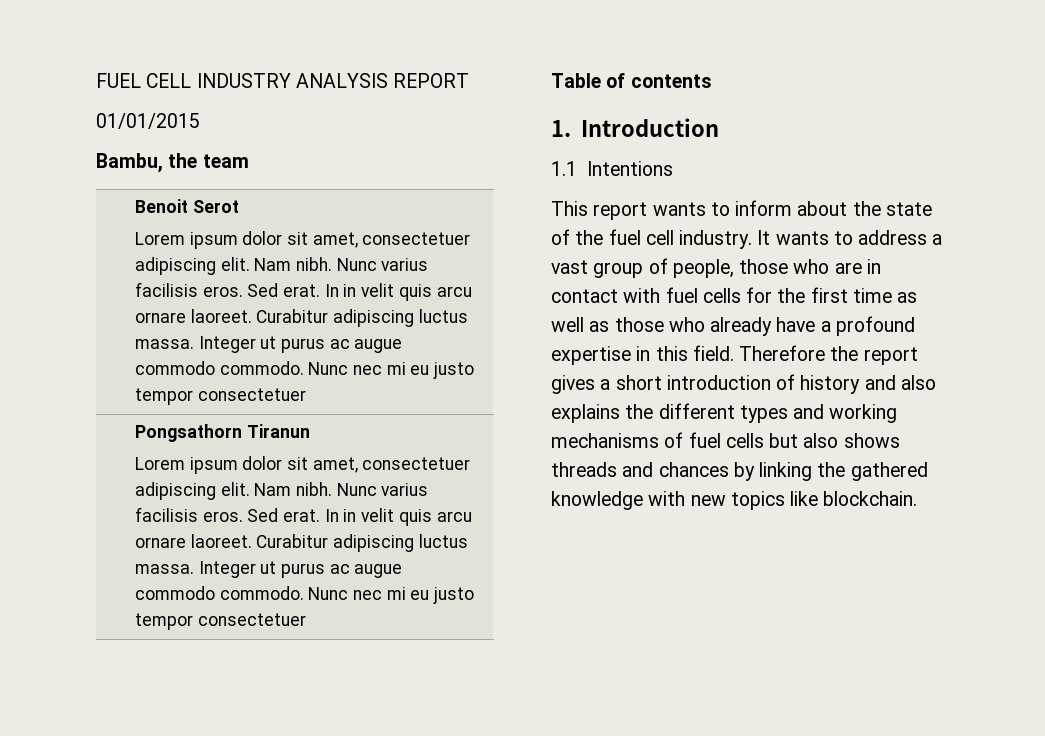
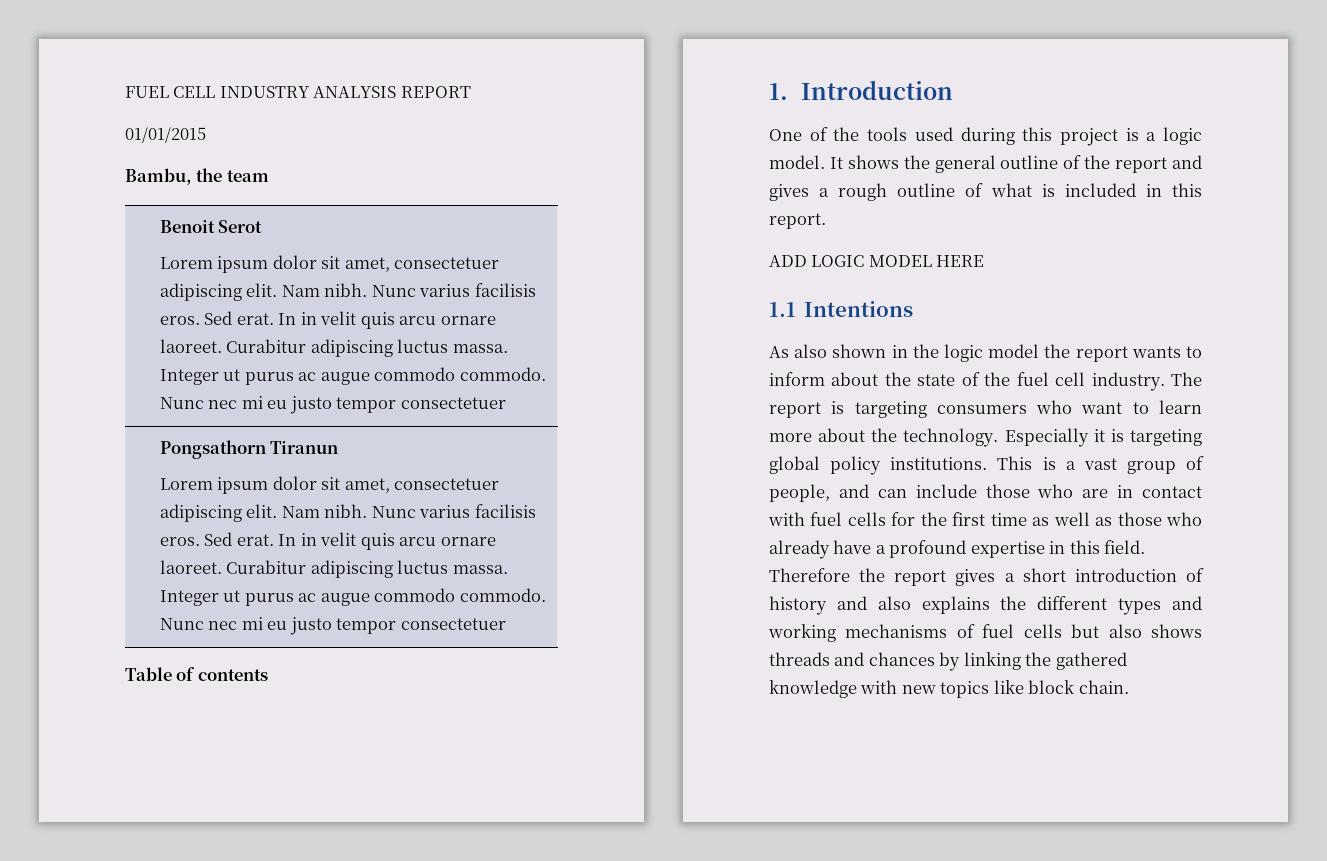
+ One of the tools used during this project is a logic model. It shows the general outline of the report and gives a rough outline of what is included in this report.
+ ADD LOGIC MODEL HERE
  1.1 Intentions
- This report wants to inform about the state of the fuel cell industry.
+ As also shown in the logic model the report wants to inform about the state of the fuel cell industry.
- It wants to address a vast group of people, those who are in contact with fuel cells for the first time as well as those who already have a profound expertise in this field.
+ The report is targeting consumers who want to learn more about the technology. Especially it is targeting global policy institutions. This is a vast group of people, and can include those who are in contact with fuel cells for the first time as well as those who already have a profound expertise in this field.
- Therefore the report gives a short introduction of history and also explains the different types and working mechanisms of fuel cells but also shows threads and chances by linking the gathered knowledge with new topics like blockchain.
+ Therefore the report gives a short introduction of history and also explains the different types and working mechanisms of fuel cells but also shows threads and chances by linking the gathered knowledge with new topics like block chain.

